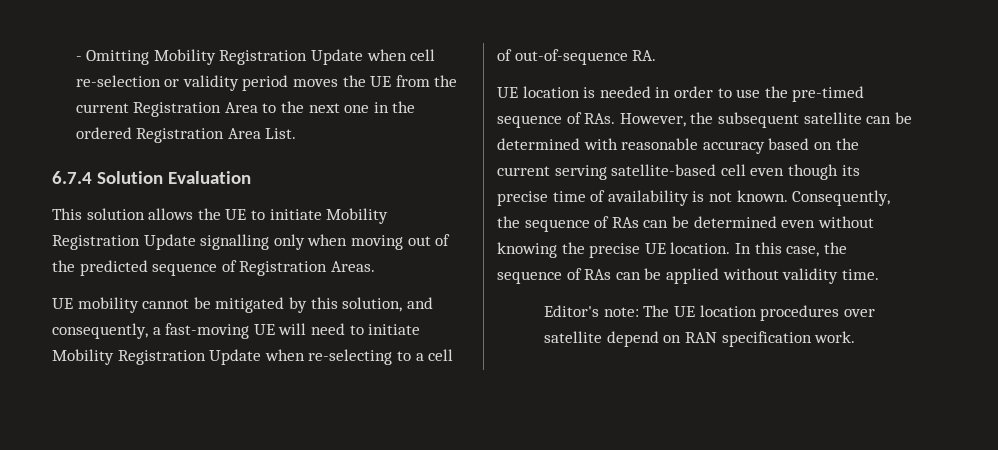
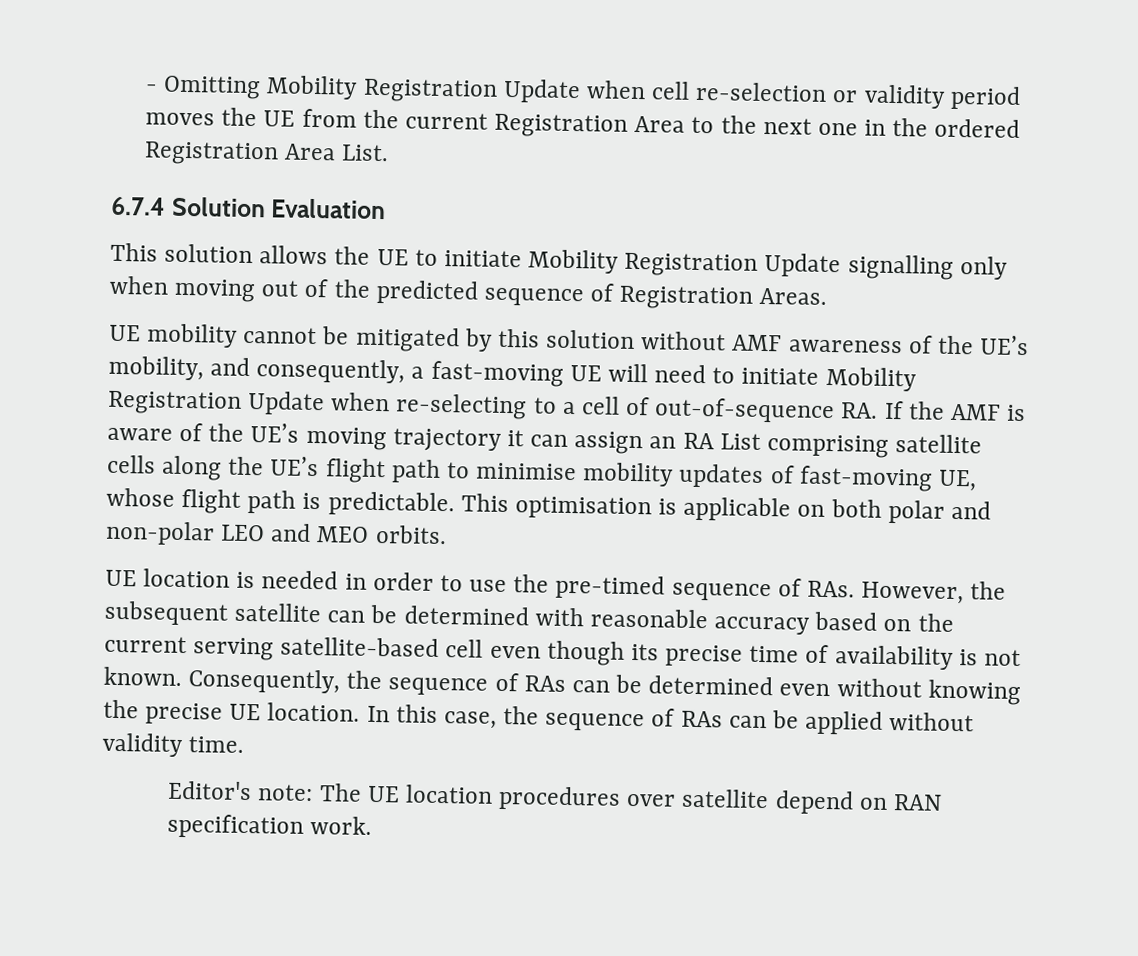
- UE mobility cannot be mitigated by this solution, and consequently, a fast-moving UE will need to initiate Mobility Registration Update when re-selecting to a cell of out-of-sequence RA.
+ UE mobility cannot be mitigated by this solution without AMF awareness of the UE’s mobility, and consequently, a fast-moving UE will need to initiate Mobility Registration Update when re-selecting to a cell of out-of-sequence RA. If the AMF is aware of the UE’s moving trajectory it can assign an RA List comprising satellite cells along the UE’s flight path to minimise mobility updates of fast-moving UE, whose flight path is predictable. This optimisation is applicable on both polar and non-polar LEO and MEO orbits.

